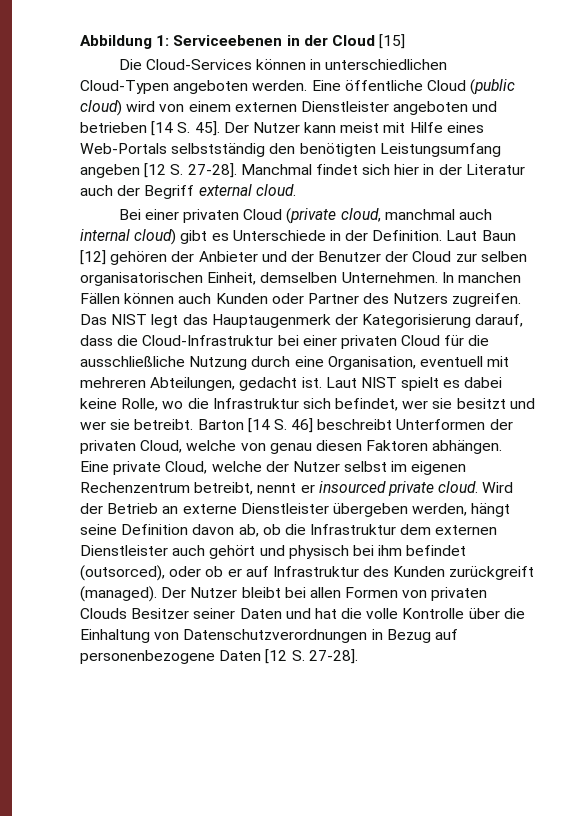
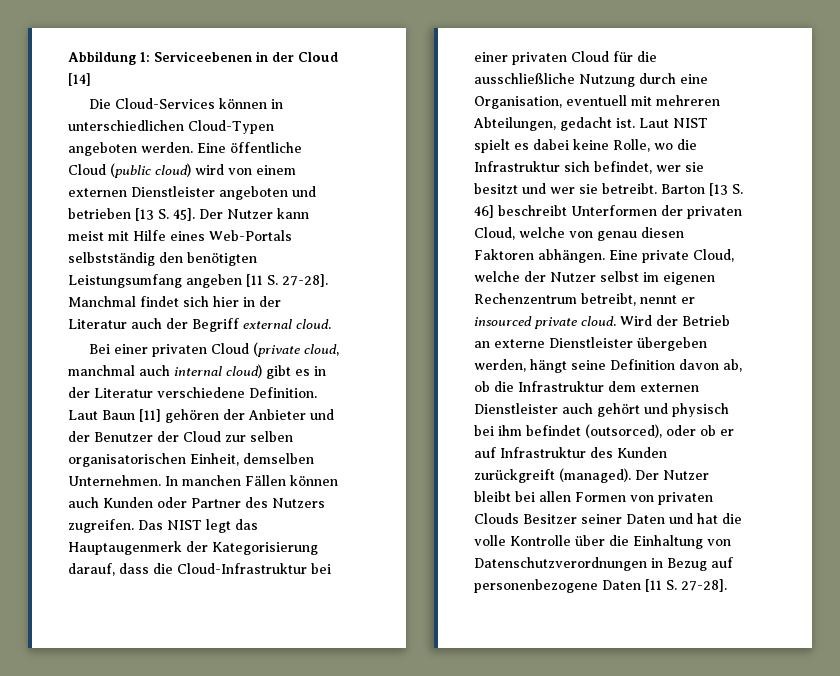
- Abbildung 1: Serviceebenen in der Cloud [15]
+ Abbildung 1: Serviceebenen in der Cloud [14]
- Eine öffentliche Cloud (public cloud) wird von einem externen Dienstleister angeboten und betrieben [14 S. 45].
+ Eine öffentliche Cloud (public cloud) wird von einem externen Dienstleister angeboten und betrieben [13 S. 45].
- Der Nutzer kann meist mit Hilfe eines Web-Portals selbstständig den benötigten Leistungsumfang angeben [12 S. 27-28].
+ Der Nutzer kann meist mit Hilfe eines Web-Portals selbstständig den benötigten Leistungsumfang angeben [11 S. 27-28].
- Bei einer privaten Cloud (private cloud, manchmal auch internal cloud) gibt es Unterschiede in der Definition.
+ Bei einer privaten Cloud (private cloud, manchmal auch internal cloud) gibt es in der Literatur verschiedene Definition.
- Laut Baun [12] gehören der Anbieter und der Benutzer der Cloud zur selben organisatorischen Einheit, demselben Unternehmen.
+ Laut Baun [11] gehören der Anbieter und der Benutzer der Cloud zur selben organisatorischen Einheit, demselben Unternehmen.
- Barton [14 S. 46] beschreibt Unterformen der privaten Cloud, welche von genau diesen Faktoren abhängen.
+ Barton [13 S. 46] beschreibt Unterformen der privaten Cloud, welche von genau diesen Faktoren abhängen.
- Der Nutzer bleibt bei allen Formen von privaten Clouds Besitzer seiner Daten und hat die volle Kontrolle über die Einhaltung von Datenschutzverordnungen in Bezug auf personenbezogene Daten [12 S. 27-28].
+ Der Nutzer bleibt bei allen Formen von privaten Clouds Besitzer seiner Daten und hat die volle Kontrolle über die Einhaltung von Datenschutzverordnungen in Bezug auf personenbezogene Daten [11 S. 27-28].

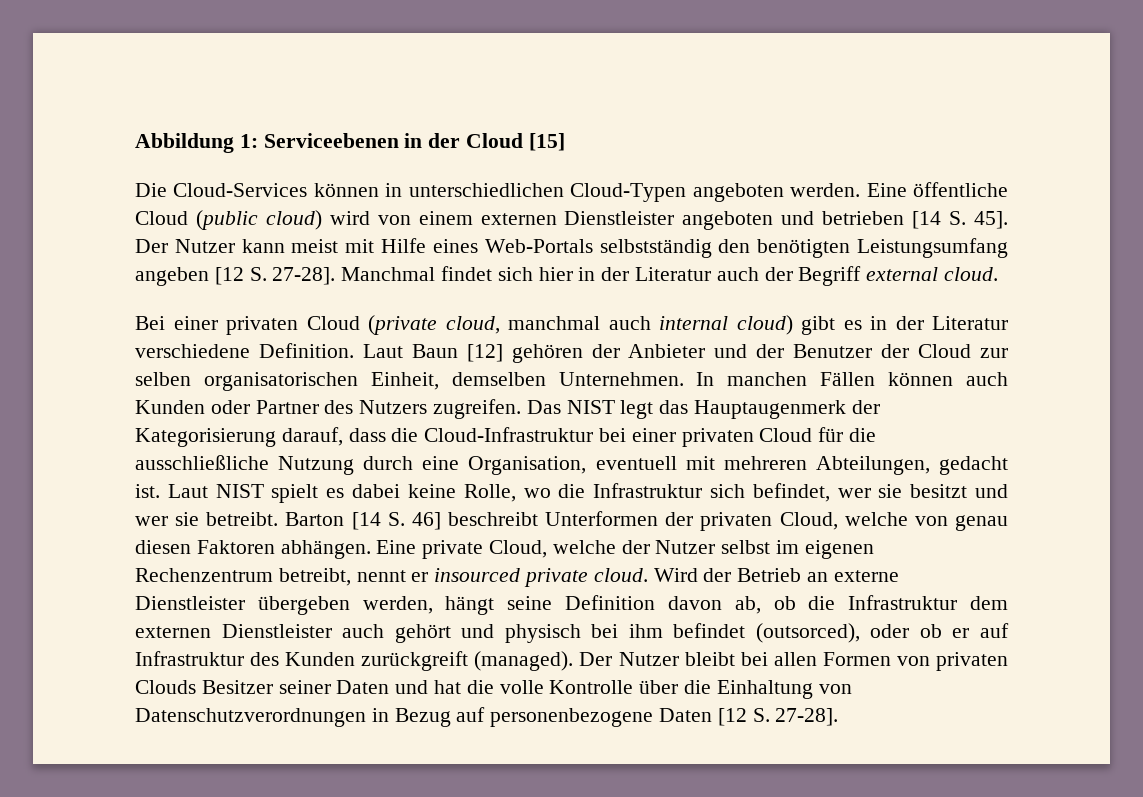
- Abbildung 1: Serviceebenen in der Cloud [14]
+ Abbildung 1: Serviceebenen in der Cloud [15]
- Eine öffentliche Cloud (public cloud) wird von einem externen Dienstleister angeboten und betrieben [13 S. 45].
+ Eine öffentliche Cloud (public cloud) wird von einem externen Dienstleister angeboten und betrieben [14 S. 45].
- Der Nutzer kann meist mit Hilfe eines Web-Portals selbstständig den benötigten Leistungsumfang angeben [11 S. 27-28].
+ Der Nutzer kann meist mit Hilfe eines Web-Portals selbstständig den benötigten Leistungsumfang angeben [12 S. 27-28].
- Laut Baun [11] gehören der Anbieter und der Benutzer der Cloud zur selben organisatorischen Einheit, demselben Unternehmen.
+ Laut Baun [12] gehören der Anbieter und der Benutzer der Cloud zur selben organisatorischen Einheit, demselben Unternehmen.
- Barton [13 S. 46] beschreibt Unterformen der privaten Cloud, welche von genau diesen Faktoren abhängen.
+ Barton [14 S. 46] beschreibt Unterformen der privaten Cloud, welche von genau diesen Faktoren abhängen.
- Der Nutzer bleibt bei allen Formen von privaten Clouds Besitzer seiner Daten und hat die volle Kontrolle über die Einhaltung von Datenschutzverordnungen in Bezug auf personenbezogene Daten [11 S. 27-28].
+ Der Nutzer bleibt bei allen Formen von privaten Clouds Besitzer seiner Daten und hat die volle Kontrolle über die Einhaltung von Datenschutzverordnungen in Bezug auf personenbezogene Daten [12 S. 27-28].

